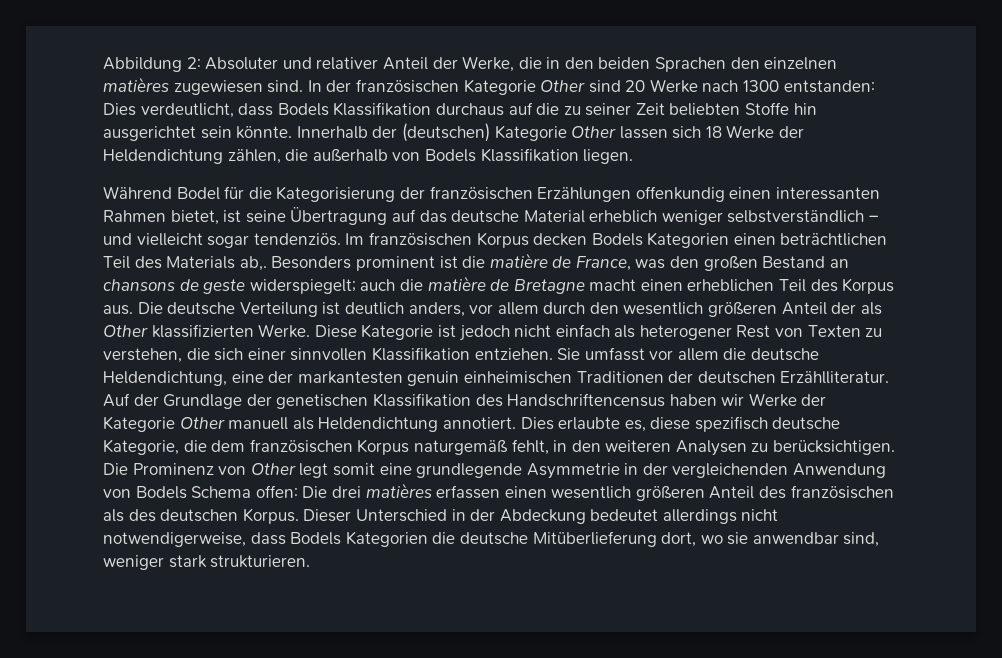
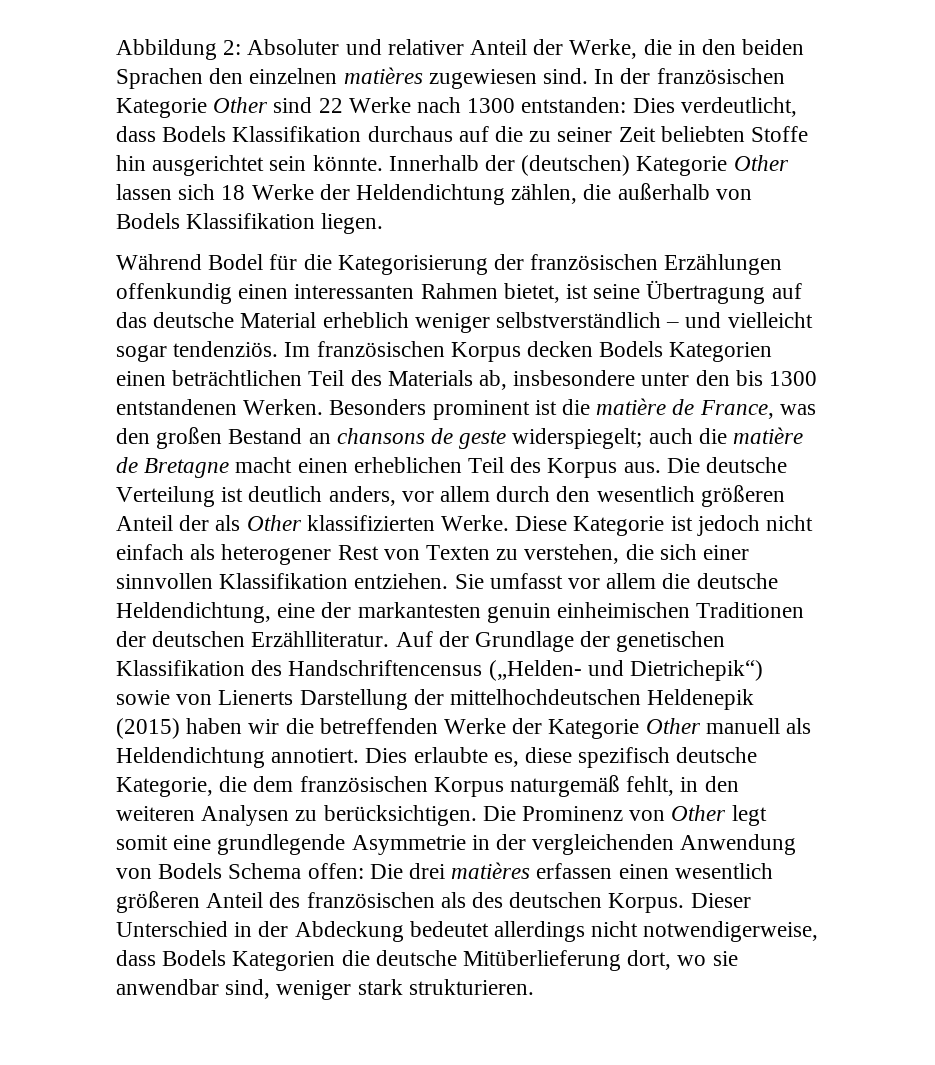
- In der französischen Kategorie Other sind 20 Werke nach 1300 entstanden: Dies verdeutlicht, dass Bodels Klassifikation durchaus auf die zu seiner Zeit beliebten Stoffe hin ausgerichtet sein könnte.
+ In der französischen Kategorie Other sind 22 Werke nach 1300 entstanden: Dies verdeutlicht, dass Bodels Klassifikation durchaus auf die zu seiner Zeit beliebten Stoffe hin ausgerichtet sein könnte.
- Im französischen Korpus decken Bodels Kategorien einen beträchtlichen Teil des Materials ab,.
+ Im französischen Korpus decken Bodels Kategorien einen beträchtlichen Teil des Materials ab, insbesondere unter den bis 1300 entstandenen Werken.
- Auf der Grundlage der genetischen Klassifikation des Handschriftencensus haben wir Werke der Kategorie Other manuell als Heldendichtung annotiert.
+ Auf der Grundlage der genetischen Klassifikation des Handschriftencensus („Helden- und Dietrichepik“) sowie von Lienerts Darstellung der mittelhochdeutschen Heldenepik (2015) haben wir die betreffenden Werke der Kategorie Other manuell als Heldendichtung annotiert.

